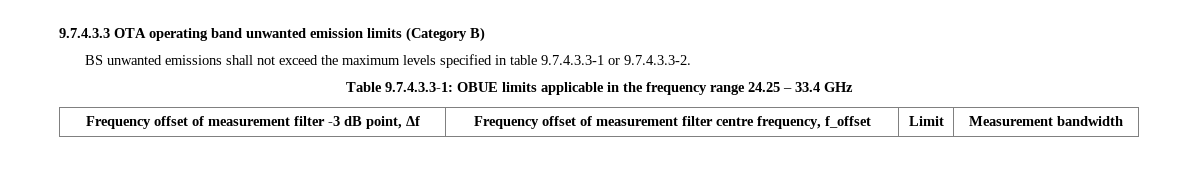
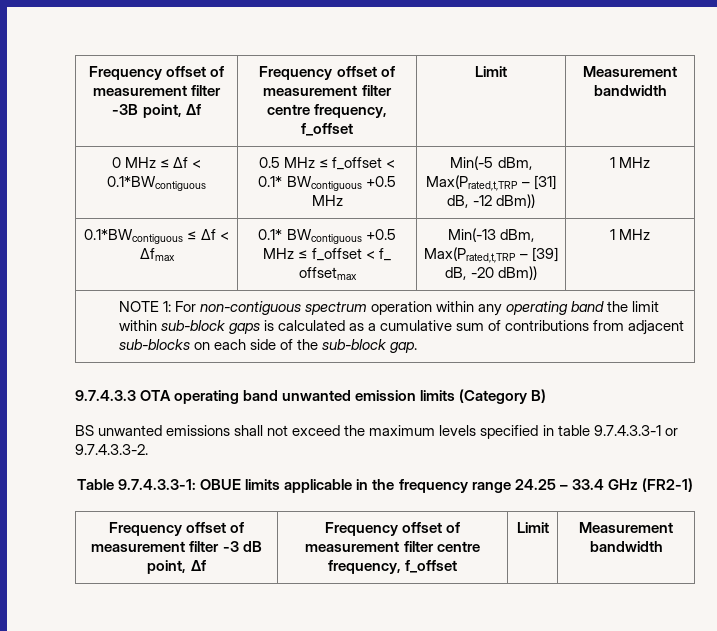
+ Frequency offset of measurement filter -3B point, Δf | Frequency offset of measurement filter centre frequency, f_offset | Limit | Measurement bandwidth
+ 0 MHz ≤ Δf < 0.1*BWcontiguous | 0.5 MHz ≤ f_offset < 0.1* BWcontiguous +0.5 MHz | Min(-5 dBm, Max(Prated,t,TRP – [31] dB, -12 dBm)) | 1 MHz
+ 0.1*BWcontiguous ≤ Δf < Δfmax | 0.1* BWcontiguous +0.5 MHz ≤ f_offset < f_ offsetmax | Min(-13 dBm, Max(Prated,t,TRP – [39] dB, -20 dBm)) | 1 MHz
+ NOTE 1: For non-contiguous spectrum operation within any operating band the limit within sub-block gaps is calculated as a cumulative sum of contributions from adjacent sub-blocks on each side of the sub-block gap.
- Table 9.7.4.3.3-1: OBUE limits applicable in the frequency range 24.25 – 33.4 GHz
+ Table 9.7.4.3.3-1: OBUE limits applicable in the frequency range 24.25 – 33.4 GHz (FR2-1)

